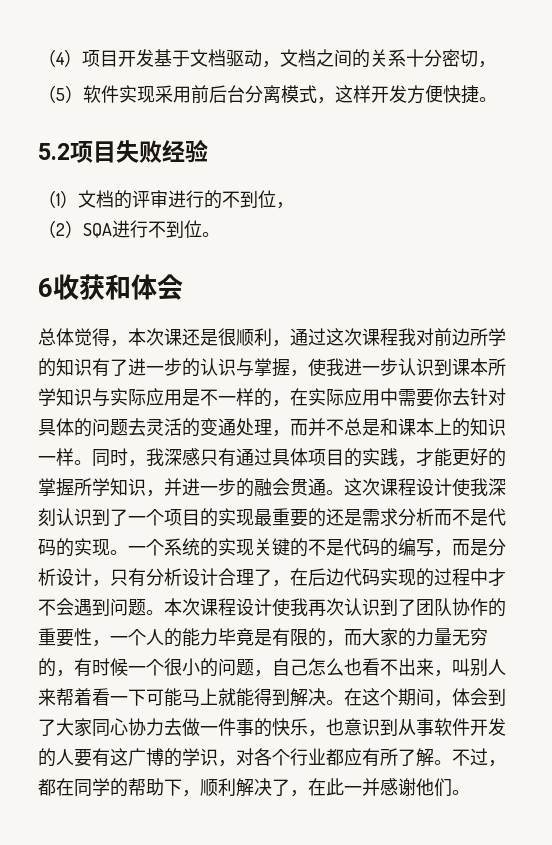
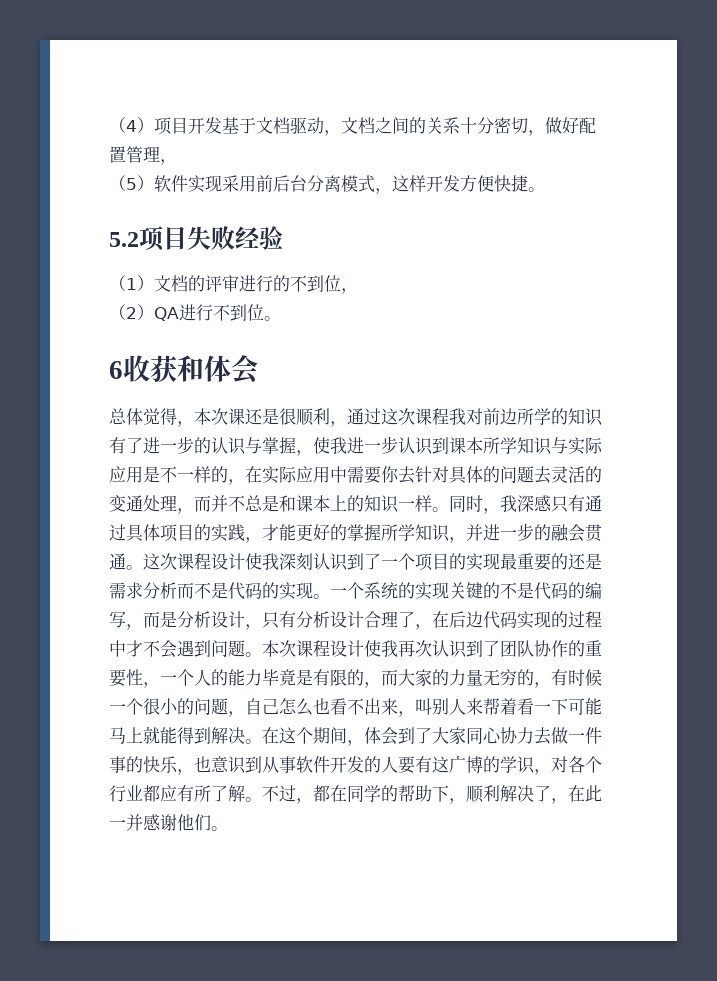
- （4）项目开发基于文档驱动，文档之间的关系十分密切，
+ （4）项目开发基于文档驱动，文档之间的关系十分密切，做好配置管理，
- （2）SQA进行不到位。
+ （2）QA进行不到位。

